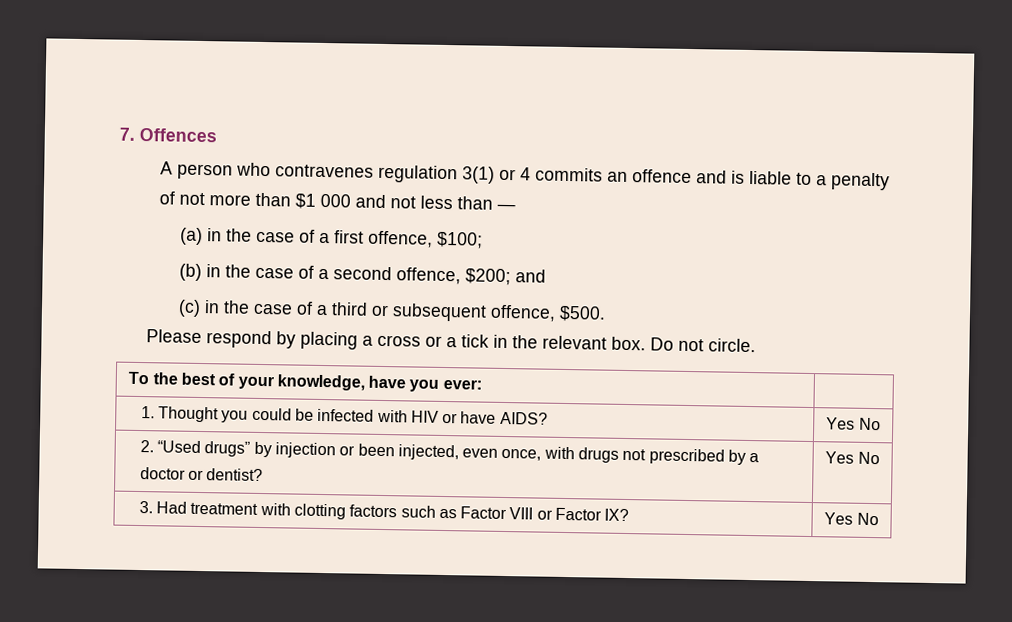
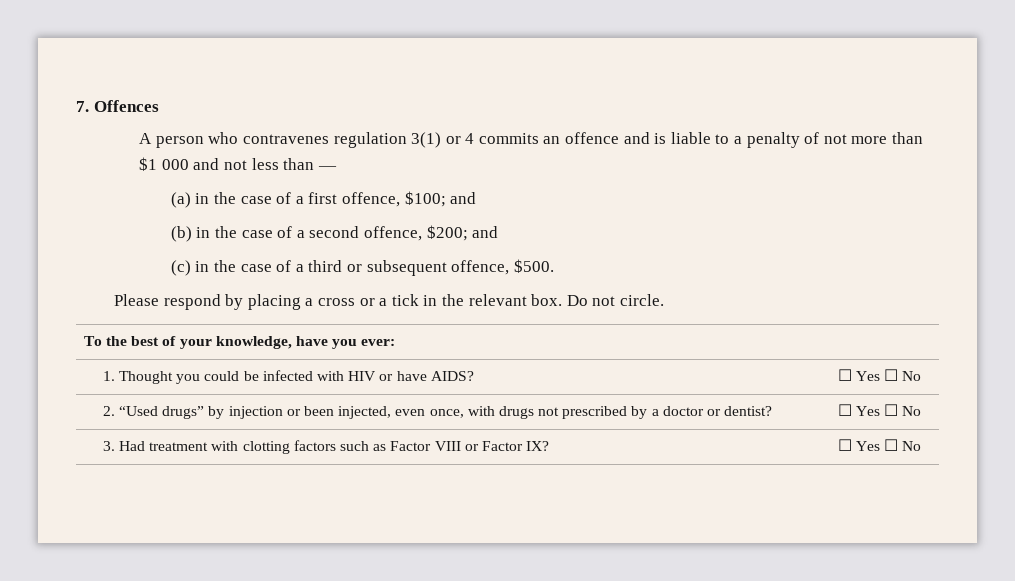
- (a) in the case of a first offence, $100;
+ (a) in the case of a first offence, $100; and
- 1. Thought you could be infected with HIV or have AIDS? | Yes No
+ 1. Thought you could be infected with HIV or have AIDS? | ☐ Yes ☐ No
- 2. “Used drugs” by injection or been injected, even once, with drugs not prescribed by a doctor or dentist? | Yes No
+ 2. “Used drugs” by injection or been injected, even once, with drugs not prescribed by a doctor or dentist? | ☐ Yes ☐ No
- 3. Had treatment with clotting factors such as Factor VIII or Factor IX? | Yes No
+ 3. Had treatment with clotting factors such as Factor VIII or Factor IX? | ☐ Yes ☐ No

